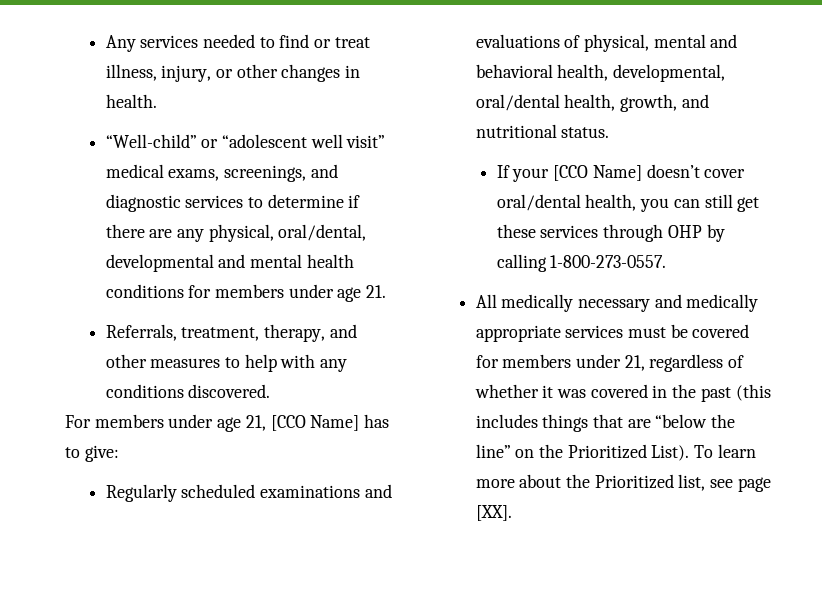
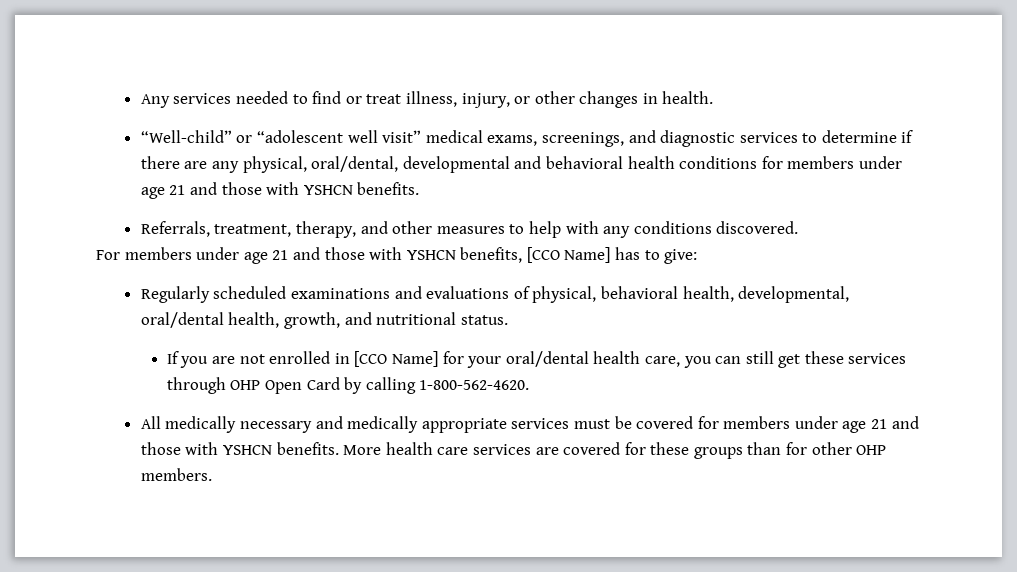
- “Well-child” or “adolescent well visit” medical exams, screenings, and diagnostic services to determine if there are any physical, oral/dental, developmental and mental health conditions for members under age 21.
+ “Well-child” or “adolescent well visit” medical exams, screenings, and diagnostic services to determine if there are any physical, oral/dental, developmental and behavioral health conditions for members under age 21 and those with YSHCN benefits.
- For members under age 21, [CCO Name] has to give:
+ For members under age 21 and those with YSHCN benefits, [CCO Name] has to give:
- Regularly scheduled examinations and evaluations of physical, mental and behavioral health, developmental, oral/dental health, growth, and nutritional status.
+ Regularly scheduled examinations and evaluations of physical, behavioral health, developmental, oral/dental health, growth, and nutritional status.
- If your [CCO Name] doesn’t cover oral/dental health, you can still get these services through OHP by calling 1-800-273-0557.
+ If you are not enrolled in [CCO Name] for your oral/dental health care, you can still get these services through OHP Open Card by calling 1-800-562-4620.
- All medically necessary and medically appropriate services must be covered for members under 21, regardless of whether it was covered in the past (this includes things that are “below the line” on the Prioritized List). To learn more about the Prioritized list, see page [XX].
+ All medically necessary and medically appropriate services must be covered for members under age 21 and those with YSHCN benefits. More health care services are covered for these groups than for other OHP members.

